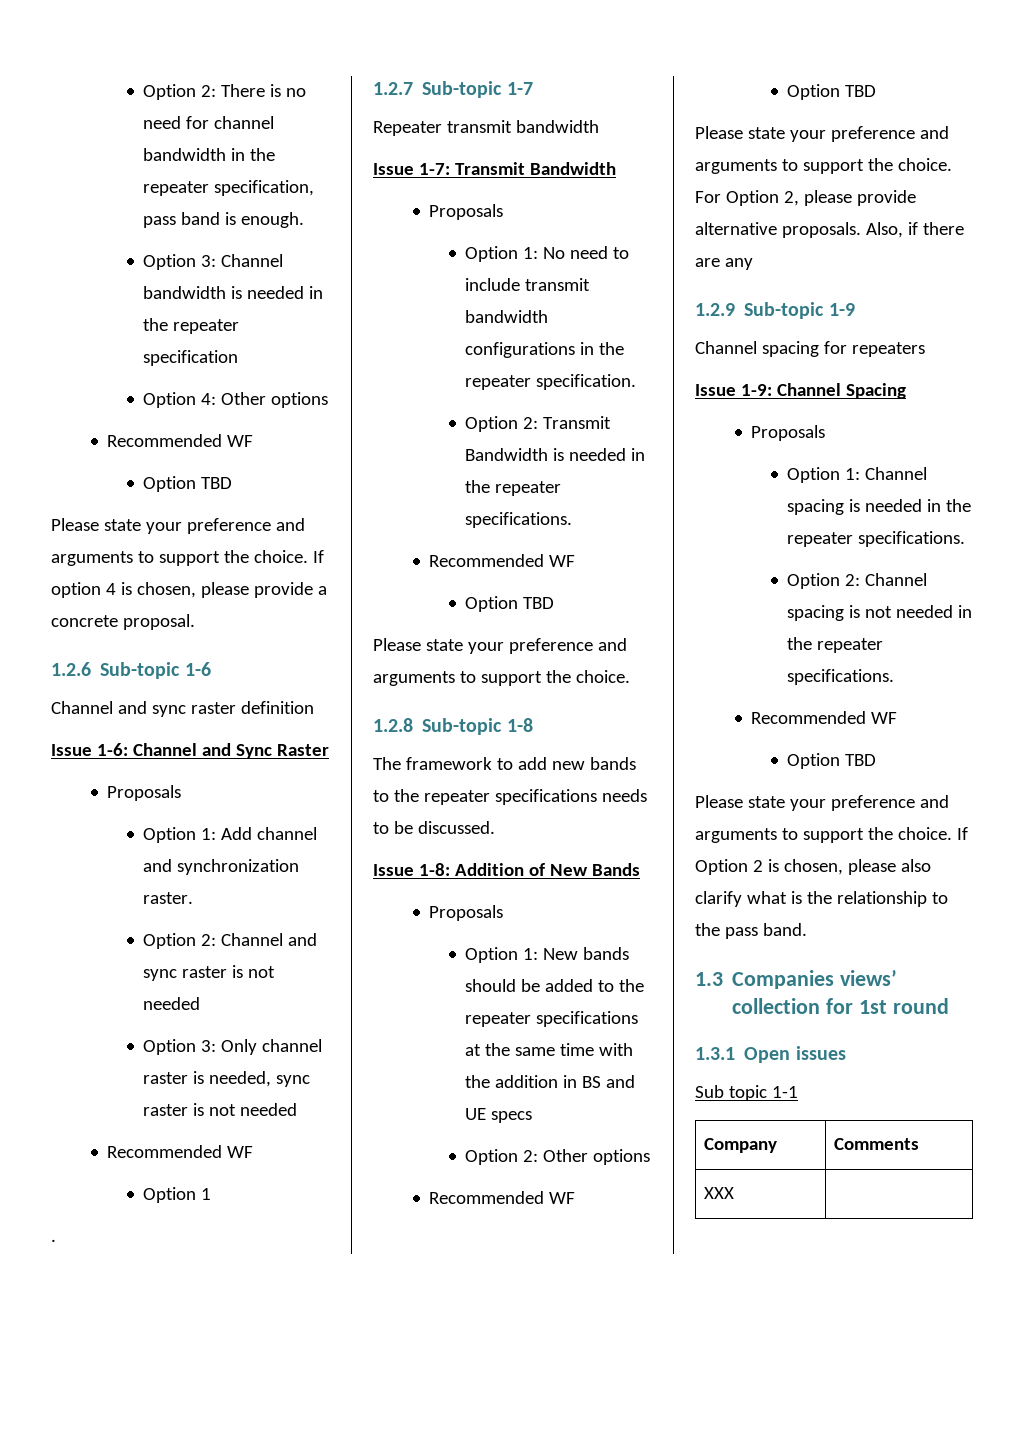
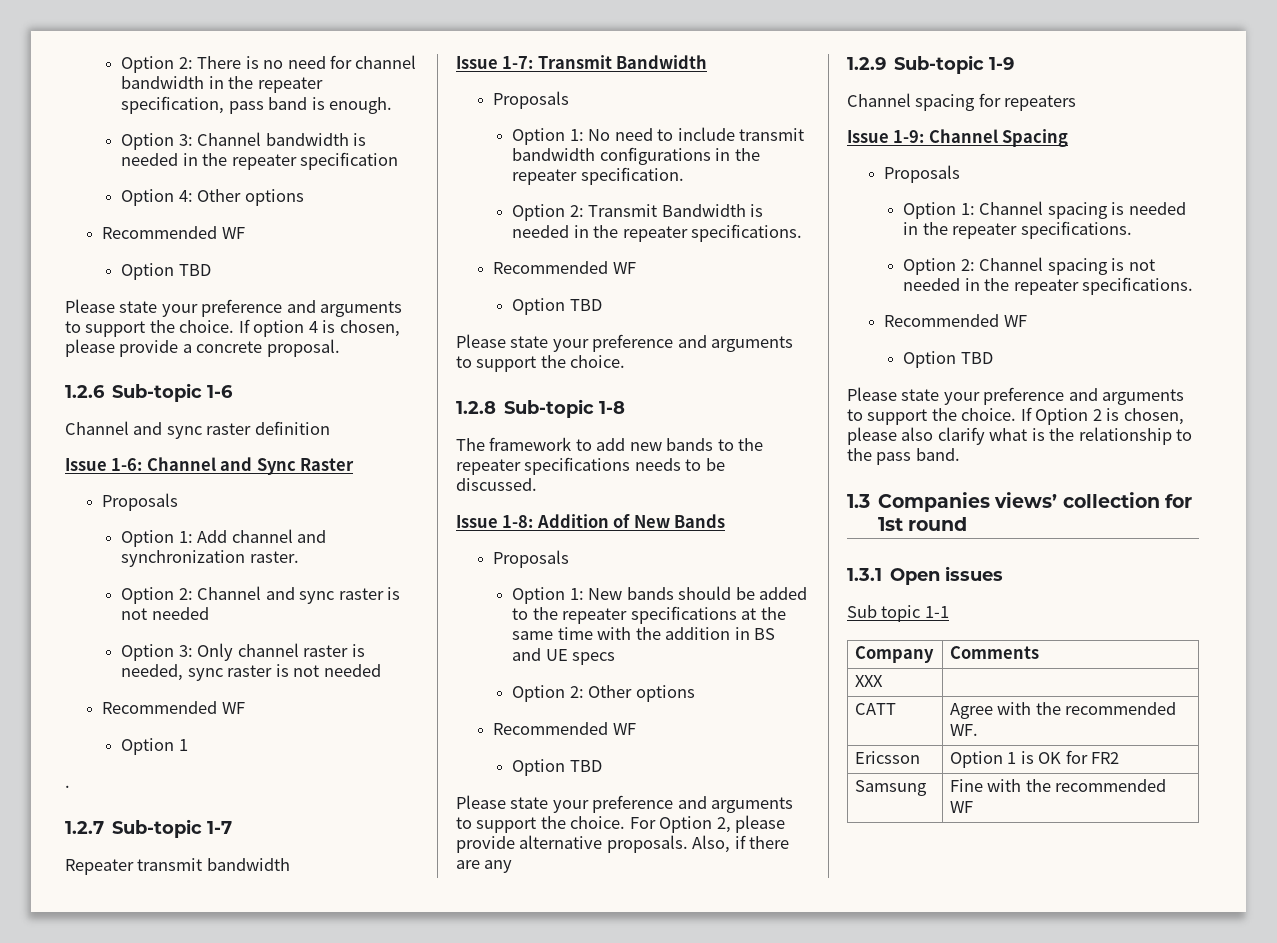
+ CATT | Agree with the recommended WF.
+ Ericsson | Option 1 is OK for FR2
+ Samsung | Fine with the recommended WF

